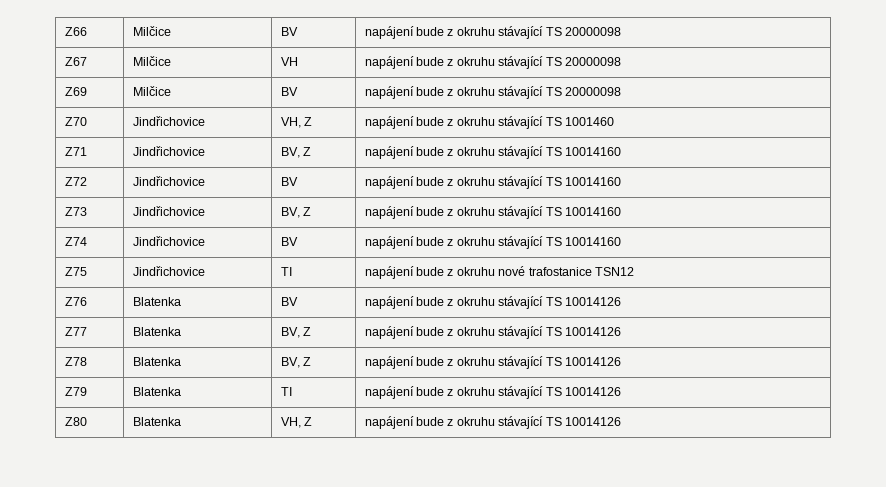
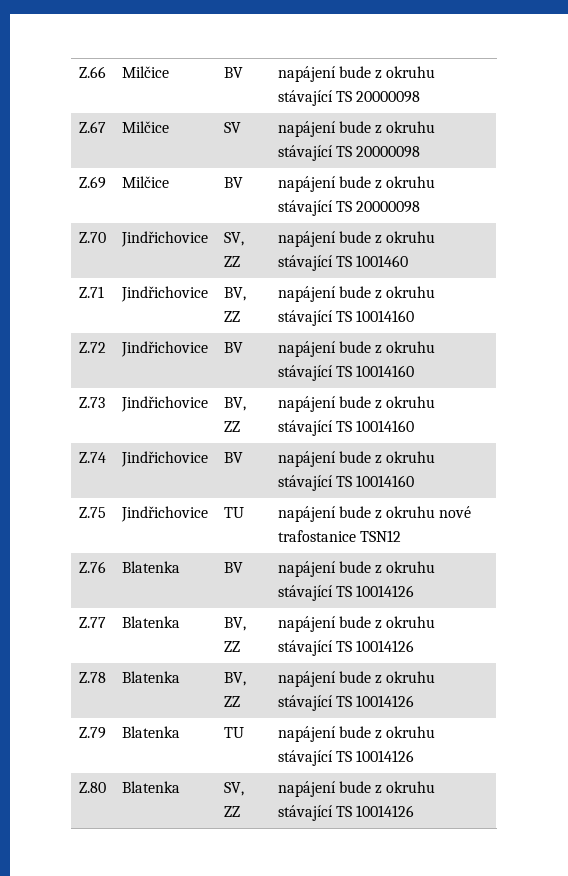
- Z66 | Milčice | BV | napájení bude z okruhu stávající TS 20000098
- Z67 | Milčice | VH | napájení bude z okruhu stávající TS 20000098
- Z69 | Milčice | BV | napájení bude z okruhu stávající TS 20000098
- Z70 | Jindřichovice | VH, Z | napájení bude z okruhu stávající TS 1001460
+ Z.66 | Milčice | BV | napájení bude z okruhu stávající TS 20000098
+ Z.67 | Milčice | SV | napájení bude z okruhu stávající TS 20000098
+ Z.69 | Milčice | BV | napájení bude z okruhu stávající TS 20000098
+ Z.70 | Jindřichovice | SV, ZZ | napájení bude z okruhu stávající TS 1001460
- Z71 | Jindřichovice | BV, Z | napájení bude z okruhu stávající TS 10014160
- Z72 | Jindřichovice | BV | napájení bude z okruhu stávající TS 10014160
- Z73 | Jindřichovice | BV, Z | napájení bude z okruhu stávající TS 10014160
- Z74 | Jindřichovice | BV | napájení bude z okruhu stávající TS 10014160
- Z75 | Jindřichovice | TI | napájení bude z okruhu nové trafostanice TSN12
+ Z.71 | Jindřichovice | BV, ZZ | napájení bude z okruhu stávající TS 10014160
+ Z.72 | Jindřichovice | BV | napájení bude z okruhu stávající TS 10014160
+ Z.73 | Jindřichovice | BV, ZZ | napájení bude z okruhu stávající TS 10014160
+ Z.74 | Jindřichovice | BV | napájení bude z okruhu stávající TS 10014160
+ Z.75 | Jindřichovice | TU | napájení bude z okruhu nové trafostanice TSN12
- Z76 | Blatenka | BV | napájení bude z okruhu stávající TS 10014126
+ Z.76 | Blatenka | BV | napájení bude z okruhu stávající TS 10014126
- Z77 | Blatenka | BV, Z | napájení bude z okruhu stávající TS 10014126
- Z78 | Blatenka | BV, Z | napájení bude z okruhu stávající TS 10014126
- Z79 | Blatenka | TI | napájení bude z okruhu stávající TS 10014126
- Z80 | Blatenka | VH, Z | napájení bude z okruhu stávající TS 10014126
+ Z.77 | Blatenka | BV, ZZ | napájení bude z okruhu stávající TS 10014126
+ Z.78 | Blatenka | BV, ZZ | napájení bude z okruhu stávající TS 10014126
+ Z.79 | Blatenka | TU | napájení bude z okruhu stávající TS 10014126
+ Z.80 | Blatenka | SV, ZZ | napájení bude z okruhu stávající TS 10014126

